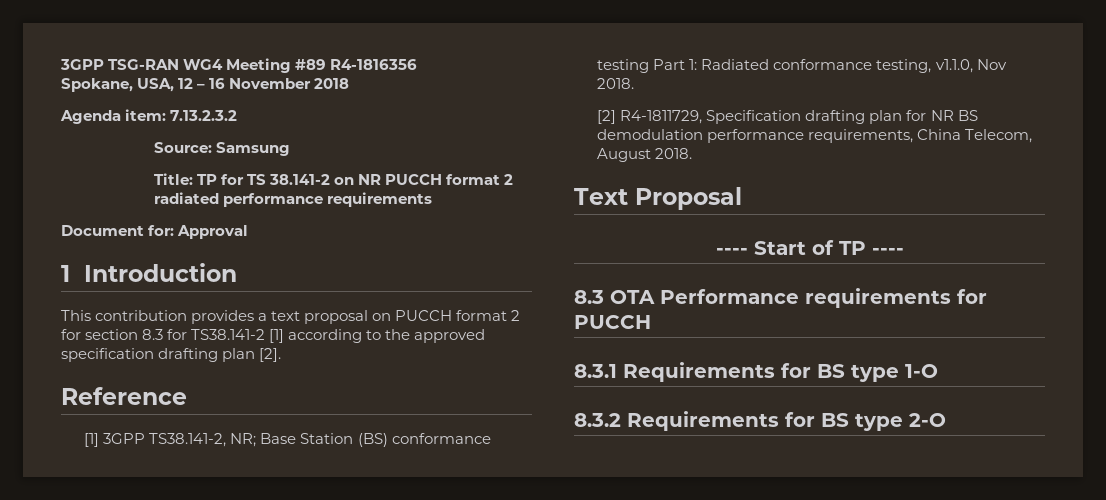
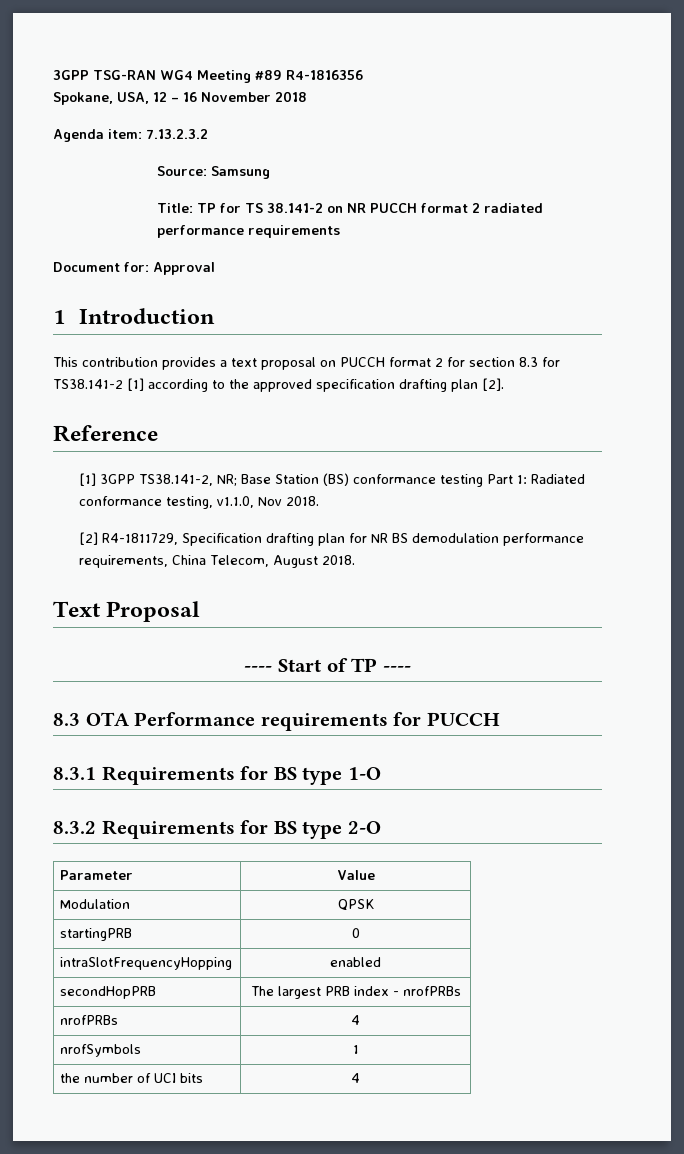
+ Parameter | Value
+ Modulation | QPSK
+ startingPRB | 0
+ intraSlotFrequencyHopping | enabled
+ secondHopPRB | The largest PRB index - nrofPRBs
+ nrofPRBs | 4
+ nrofSymbols | 1
+ the number of UCI bits | 4

